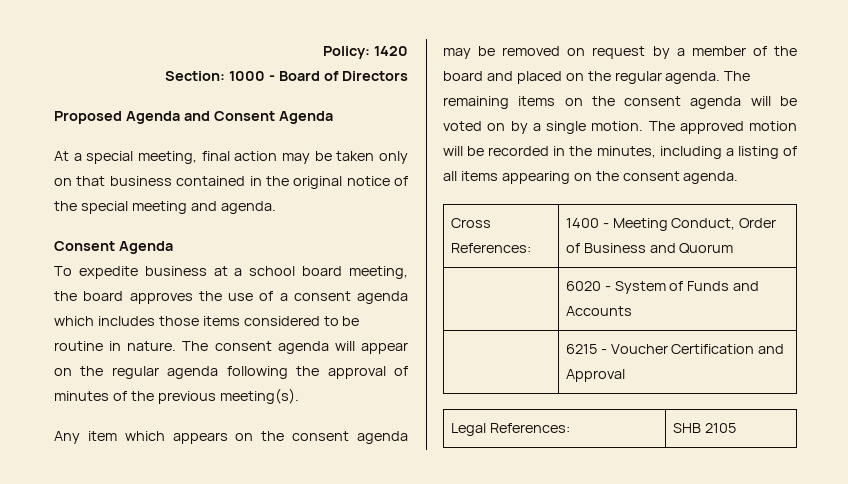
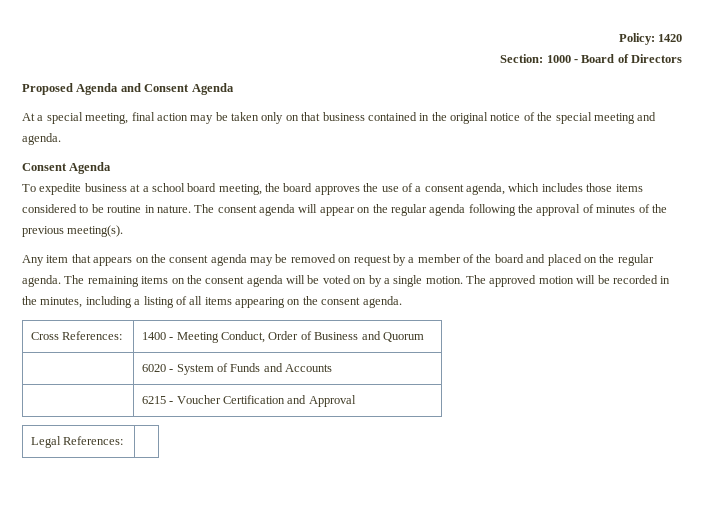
- To expedite business at a school board meeting, the board approves the use of a consent agenda which includes those items considered to be routine in nature.
+ To expedite business at a school board meeting, the board approves the use of a consent agenda, which includes those items considered to be routine in nature.
- Any item which appears on the consent agenda may be removed on request by a member of the board and placed on the regular agenda.
+ Any item that appears on the consent agenda may be removed on request by a member of the board and placed on the regular agenda.
- Legal References: | SHB 2105
+ Legal References: |

